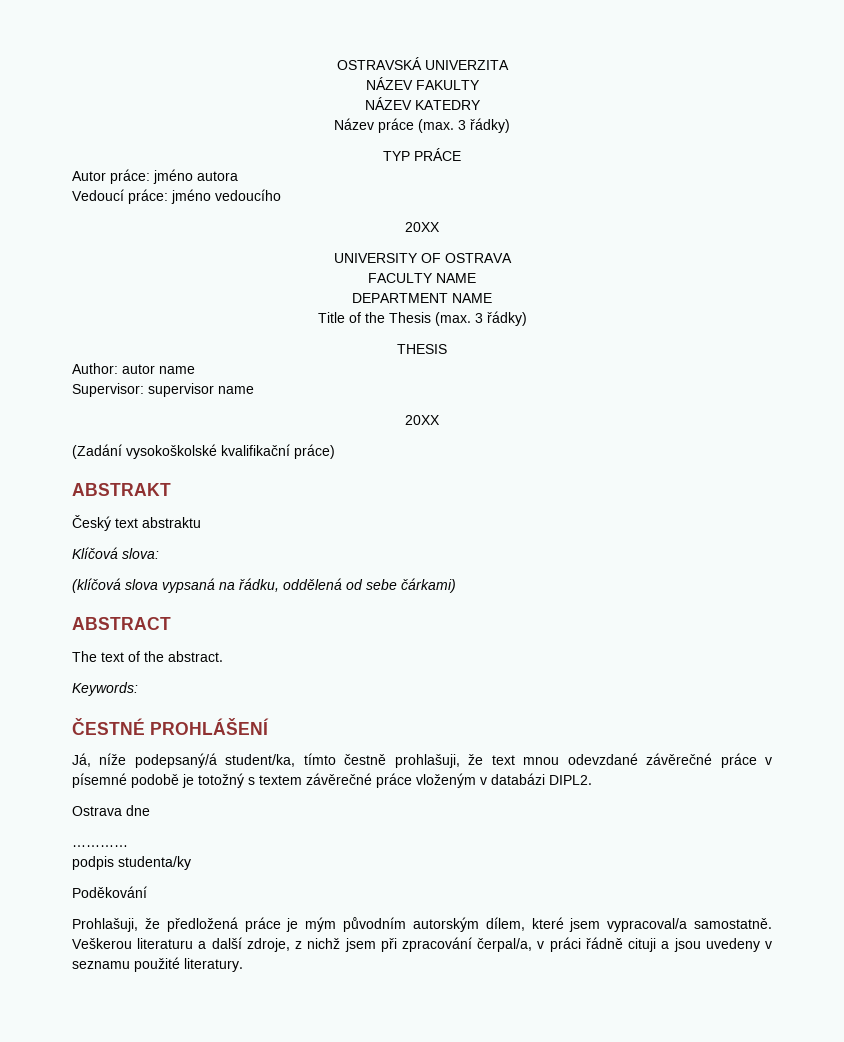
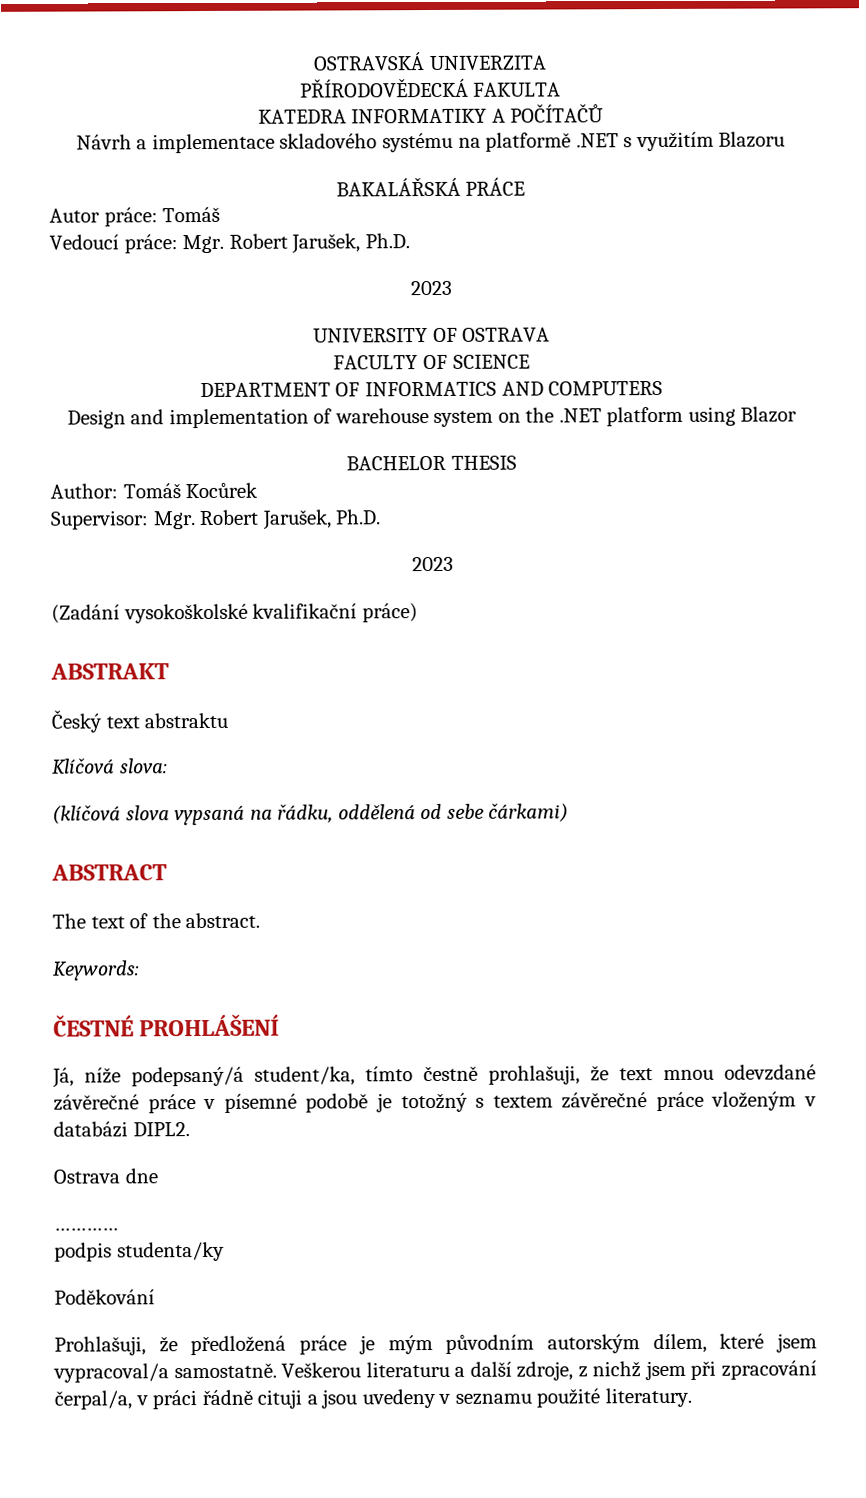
- NÁZEV FAKULTY
- NÁZEV KATEDRY
- Název práce (max. 3 řádky)
- TYP PRÁCE
+ PŘÍRODOVĚDECKÁ FAKULTA
+ KATEDRA INFORMATIKY A POČÍTAČŮ
+ Návrh a implementace skladového systému na platformě .NET s využitím Blazoru
+ BAKALÁŘSKÁ PRÁCE
- Autor práce: jméno autora
+ Autor práce: Tomáš
- Vedoucí práce: jméno vedoucího
- 20XX
+ Vedoucí práce: Mgr. Robert Jarušek, Ph.D.
+ 2023
- FACULTY NAME
+ FACULTY OF SCIENCE
- DEPARTMENT NAME
- Title of the Thesis (max. 3 řádky)
- THESIS
+ DEPARTMENT OF INFORMATICS AND COMPUTERS
+ Design and implementation of warehouse system on the .NET platform using Blazor
+ BACHELOR THESIS
- Author: autor name
+ Author: Tomáš Kocůrek
- Supervisor: supervisor name
- 20XX
+ Supervisor: Mgr. Robert Jarušek, Ph.D.
+ 2023

